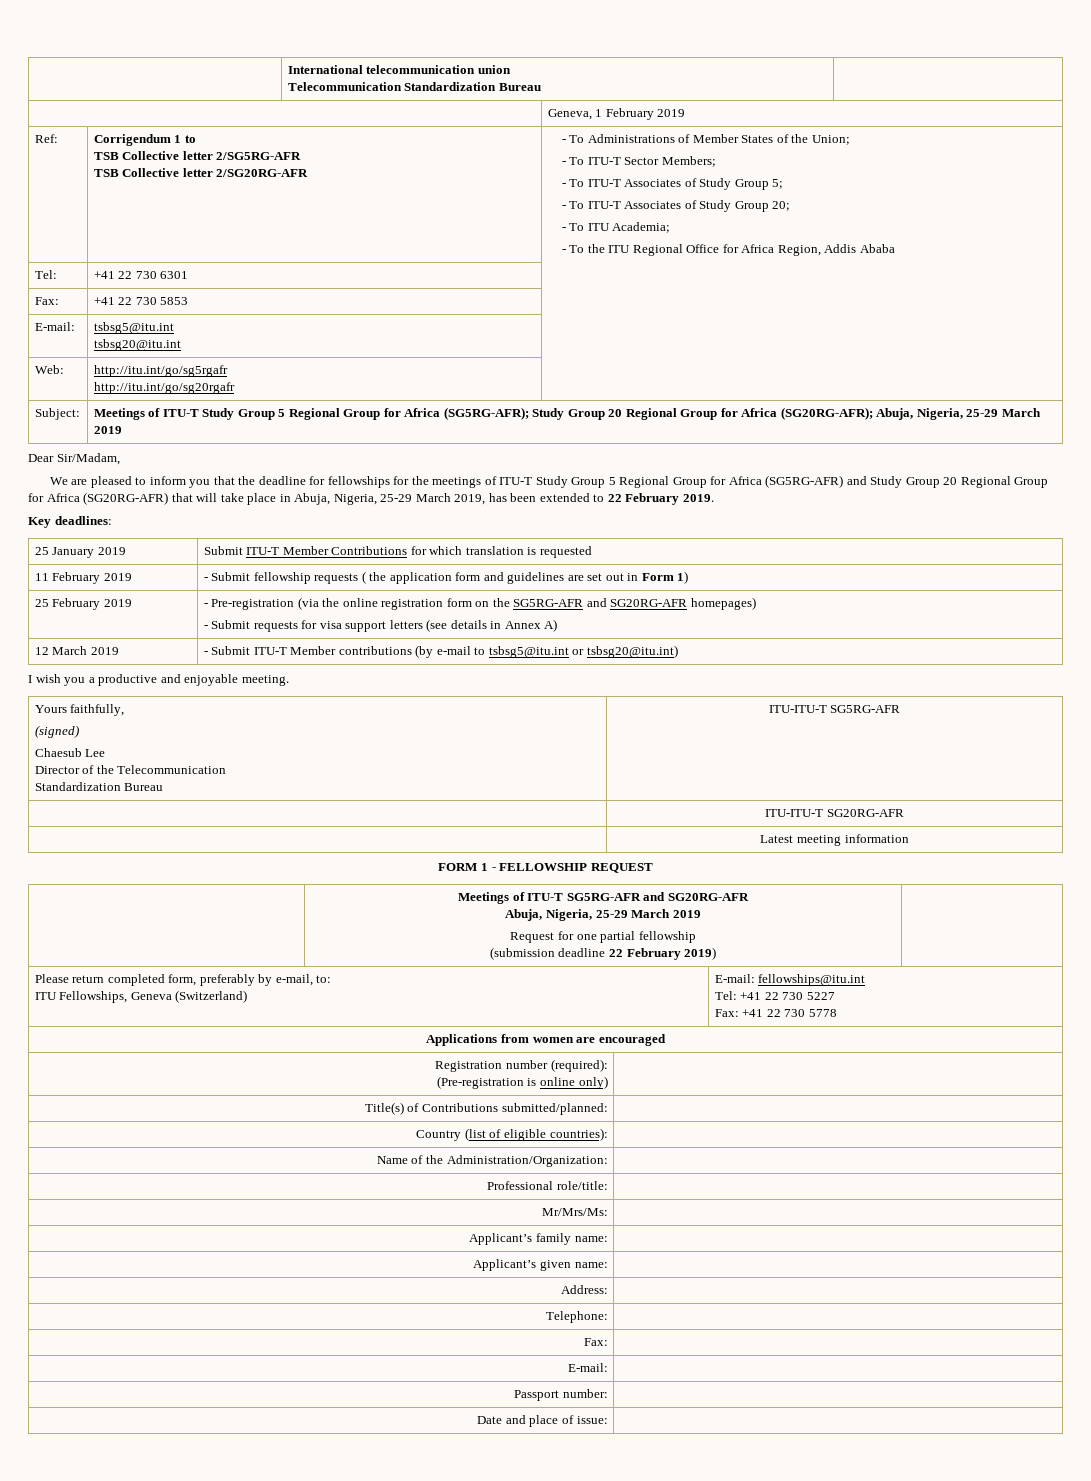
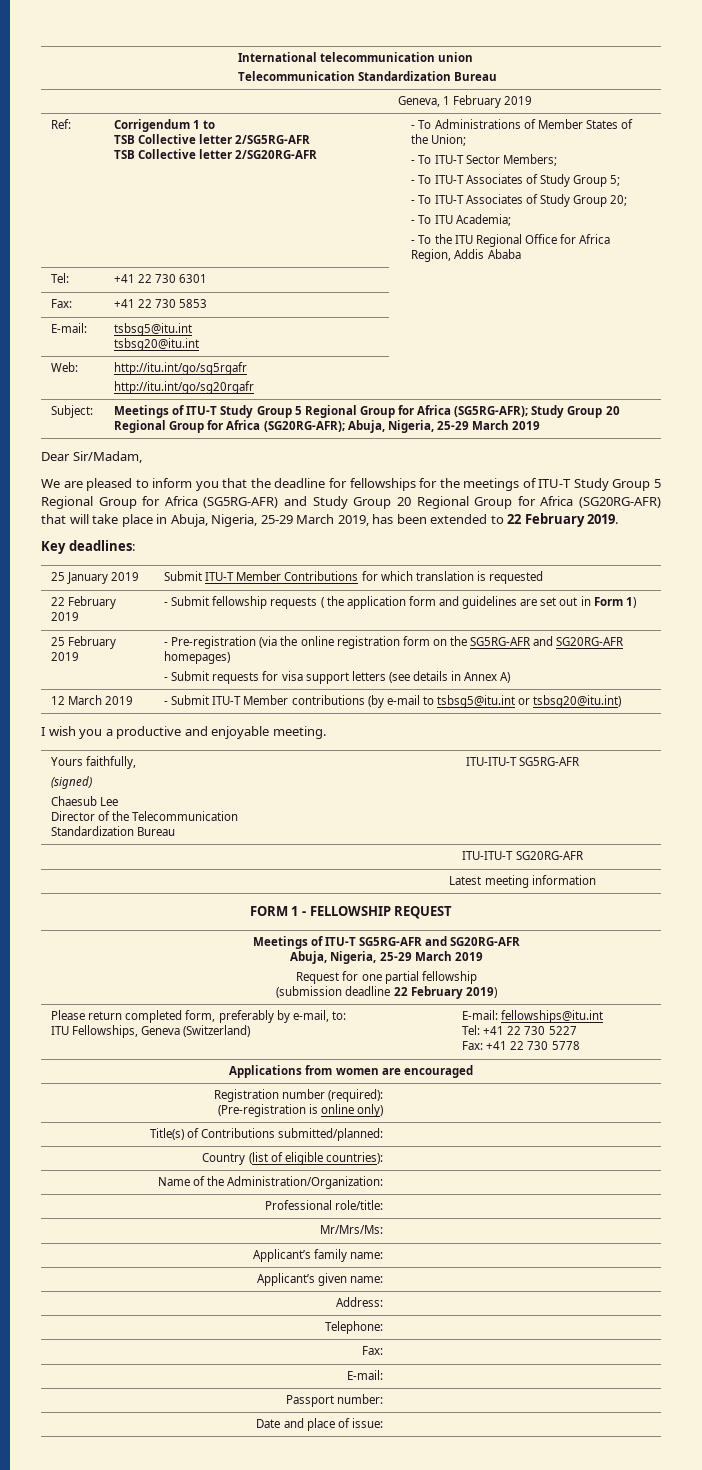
- 11 February 2019 | - Submit fellowship requests ( the application form and guidelines are set out in Form 1)
+ 22 February 2019 | - Submit fellowship requests ( the application form and guidelines are set out in Form 1)

